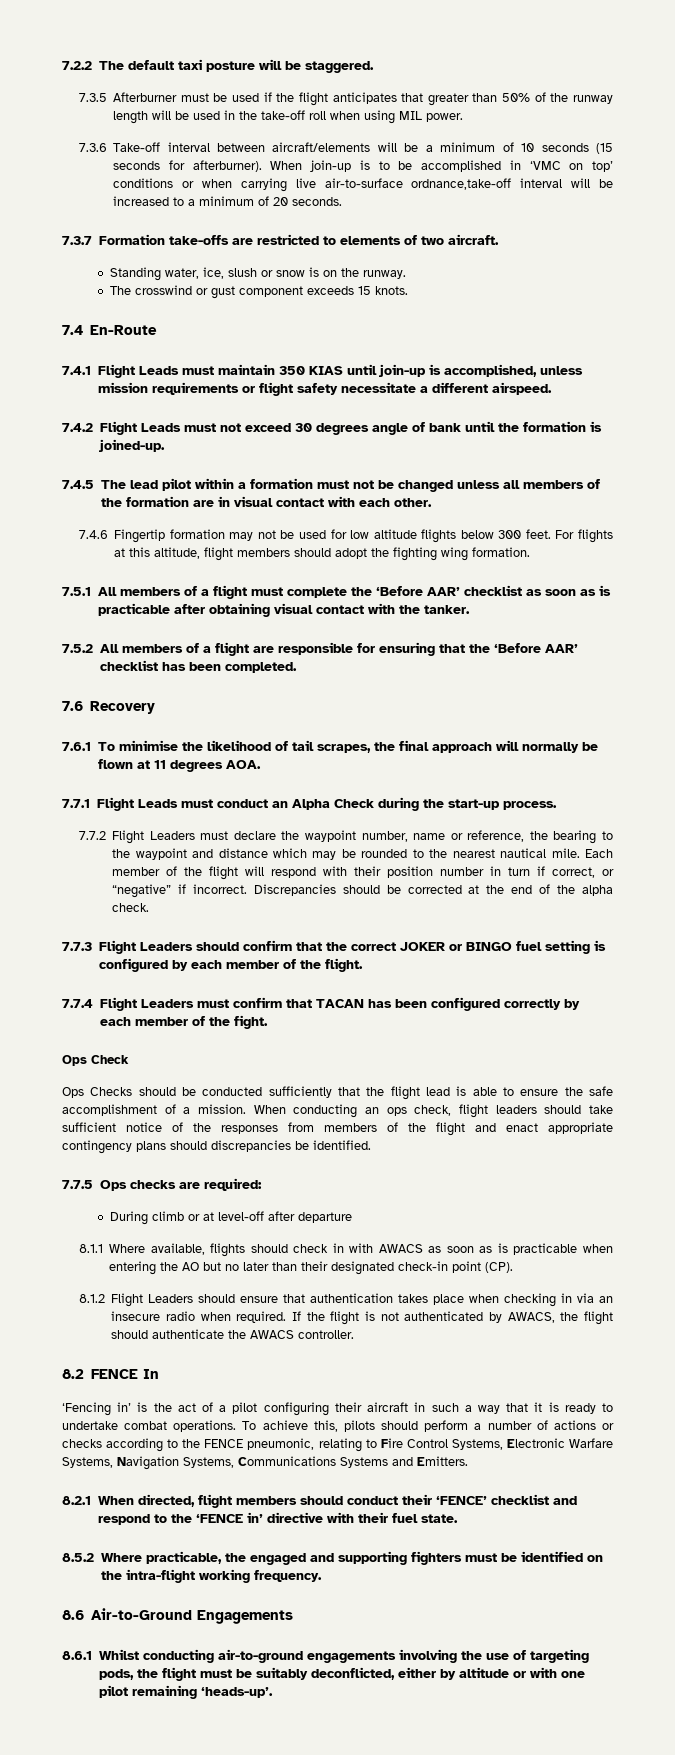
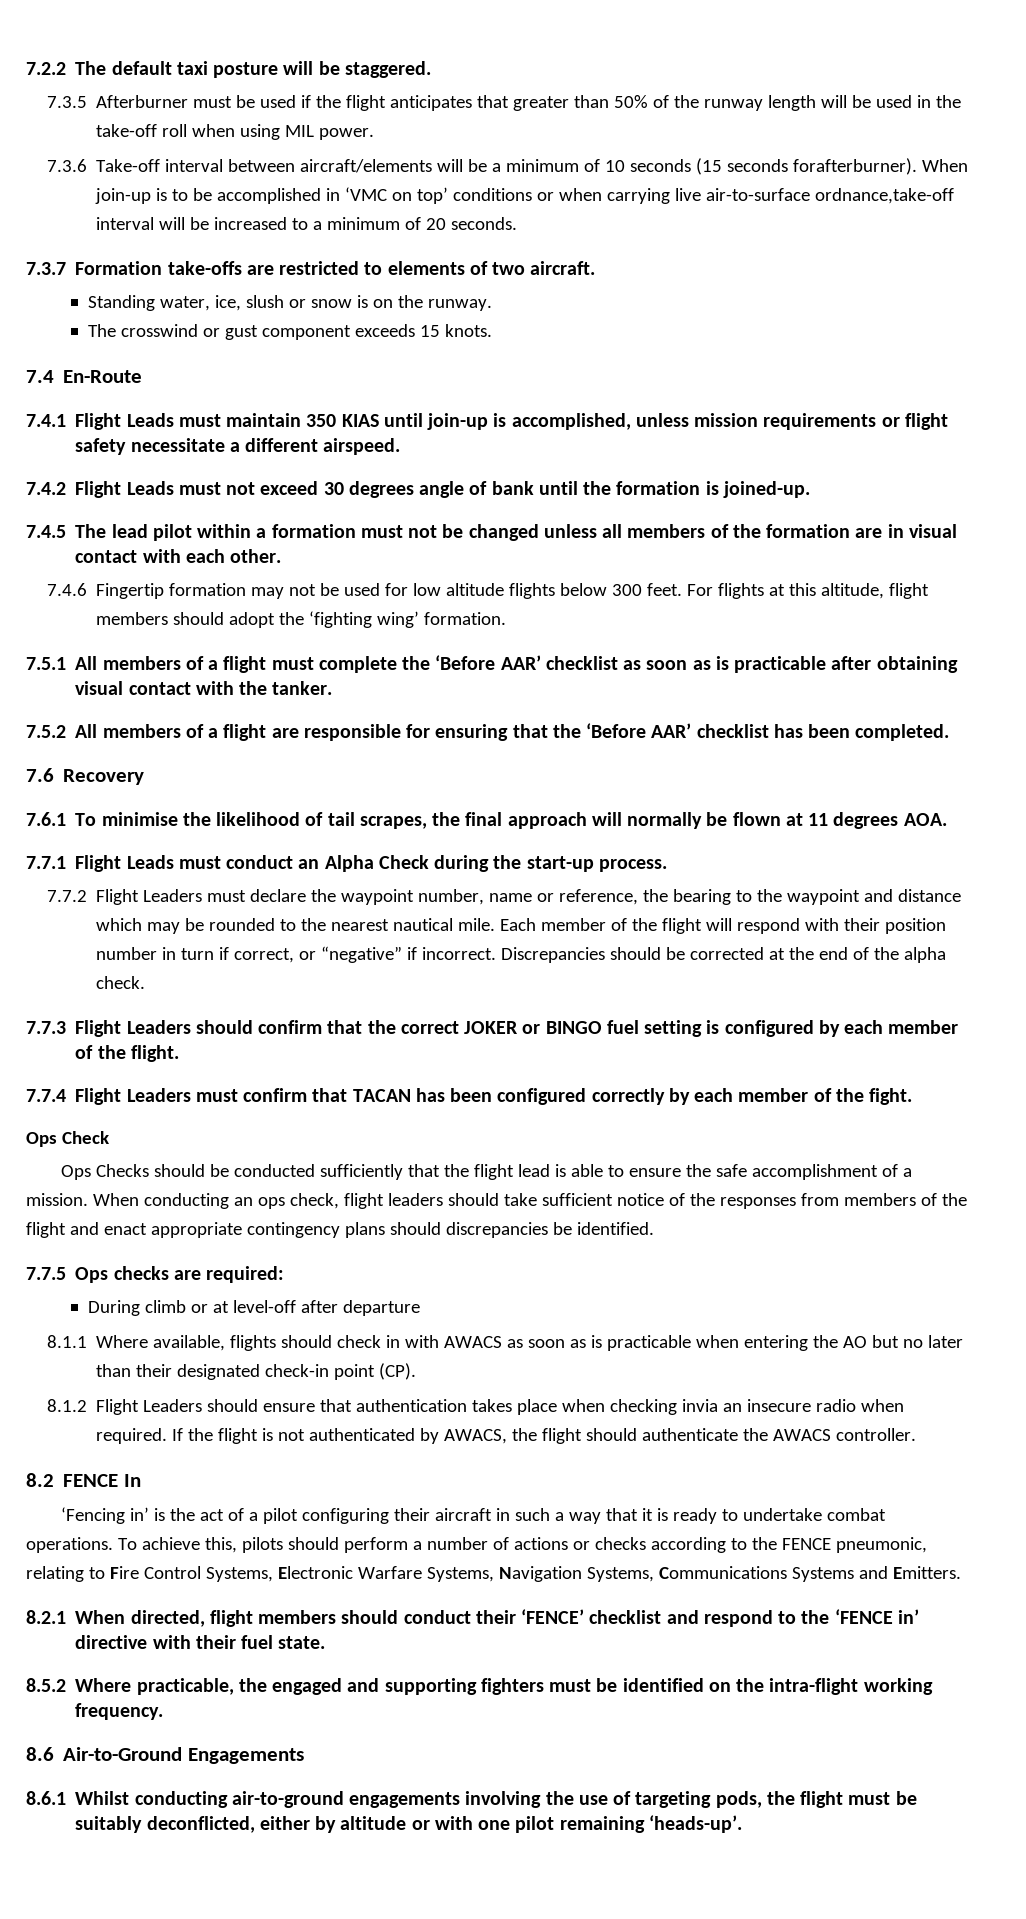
- 7.3.6 Take-off interval between aircraft/elements will be a minimum of 10 seconds (15 seconds for afterburner).
+ 7.3.6 Take-off interval between aircraft/elements will be a minimum of 10 seconds (15 seconds forafterburner).
- For flights at this altitude, flight members should adopt the fighting wing formation.
+ For flights at this altitude, flight members should adopt the ‘fighting wing’ formation.
- 8.1.2 Flight Leaders should ensure that authentication takes place when checking in via an insecure radio when required.
+ 8.1.2 Flight Leaders should ensure that authentication takes place when checking invia an insecure radio when required.

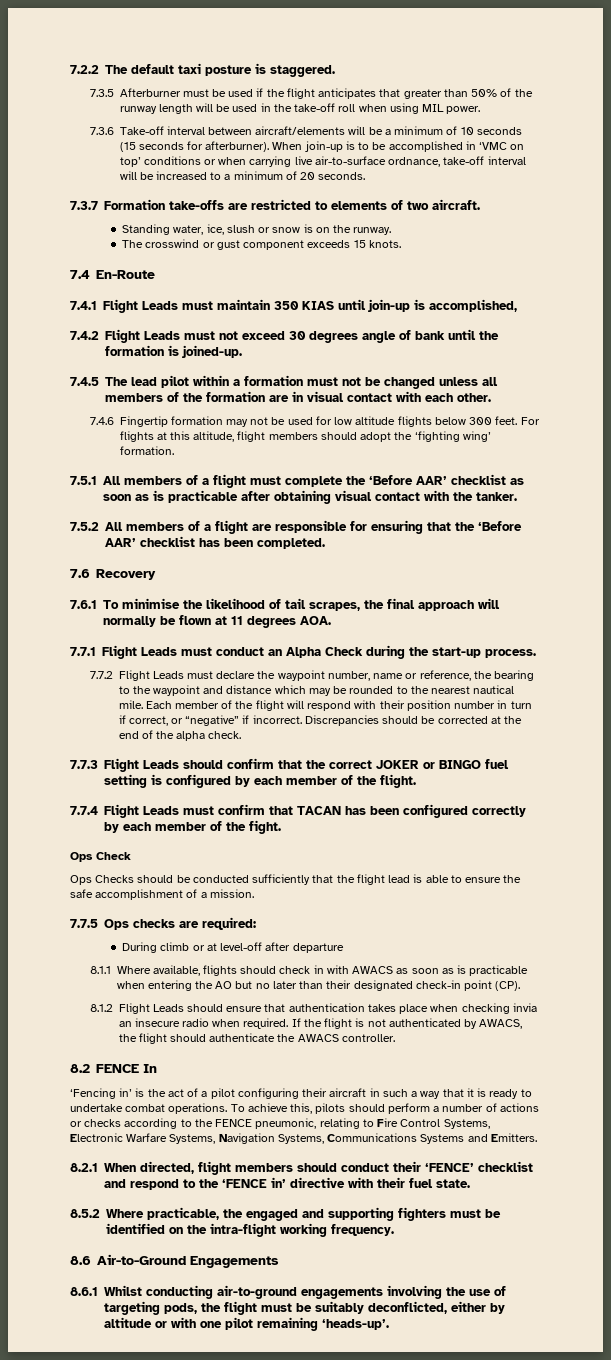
- 7.2.2 The default taxi posture will be staggered.
+ 7.2.2 The default taxi posture is staggered.
- 7.3.6 Take-off interval between aircraft/elements will be a minimum of 10 seconds (15 seconds forafterburner).
+ 7.3.6 Take-off interval between aircraft/elements will be a minimum of 10 seconds (15 seconds for afterburner).
- When join-up is to be accomplished in ‘VMC on top’ conditions or when carrying live air-to-surface ordnance,take-off interval will be increased to a minimum of 20 seconds.
+ When join-up is to be accomplished in ‘VMC on top’ conditions or when carrying live air-to-surface ordnance, take-off interval will be increased to a minimum of 20 seconds.
- 7.4.1 Flight Leads must maintain 350 KIAS until join-up is accomplished, unless mission requirements or flight safety necessitate a different airspeed.
+ 7.4.1 Flight Leads must maintain 350 KIAS until join-up is accomplished,
- 7.7.2 Flight Leaders must declare the waypoint number, name or reference, the bearing to the waypoint and distance which may be rounded to the nearest nautical mile.
+ 7.7.2 Flight Leads must declare the waypoint number, name or reference, the bearing to the waypoint and distance which may be rounded to the nearest nautical mile.
- 7.7.3 Flight Leaders should confirm that the correct JOKER or BINGO fuel setting is configured by each member of the flight.
+ 7.7.3 Flight Leads should confirm that the correct JOKER or BINGO fuel setting is configured by each member of the flight.
- 7.7.4 Flight Leaders must confirm that TACAN has been configured correctly by each member of the fight.
+ 7.7.4 Flight Leads must confirm that TACAN has been configured correctly by each member of the fight.
- When conducting an ops check, flight leaders should take sufficient notice of the responses from members of the flight and enact appropriate contingency plans should discrepancies be identified.
- 8.1.2 Flight Leaders should ensure that authentication takes place when checking invia an insecure radio when required.
+ 8.1.2 Flight Leads should ensure that authentication takes place when checking invia an insecure radio when required.

